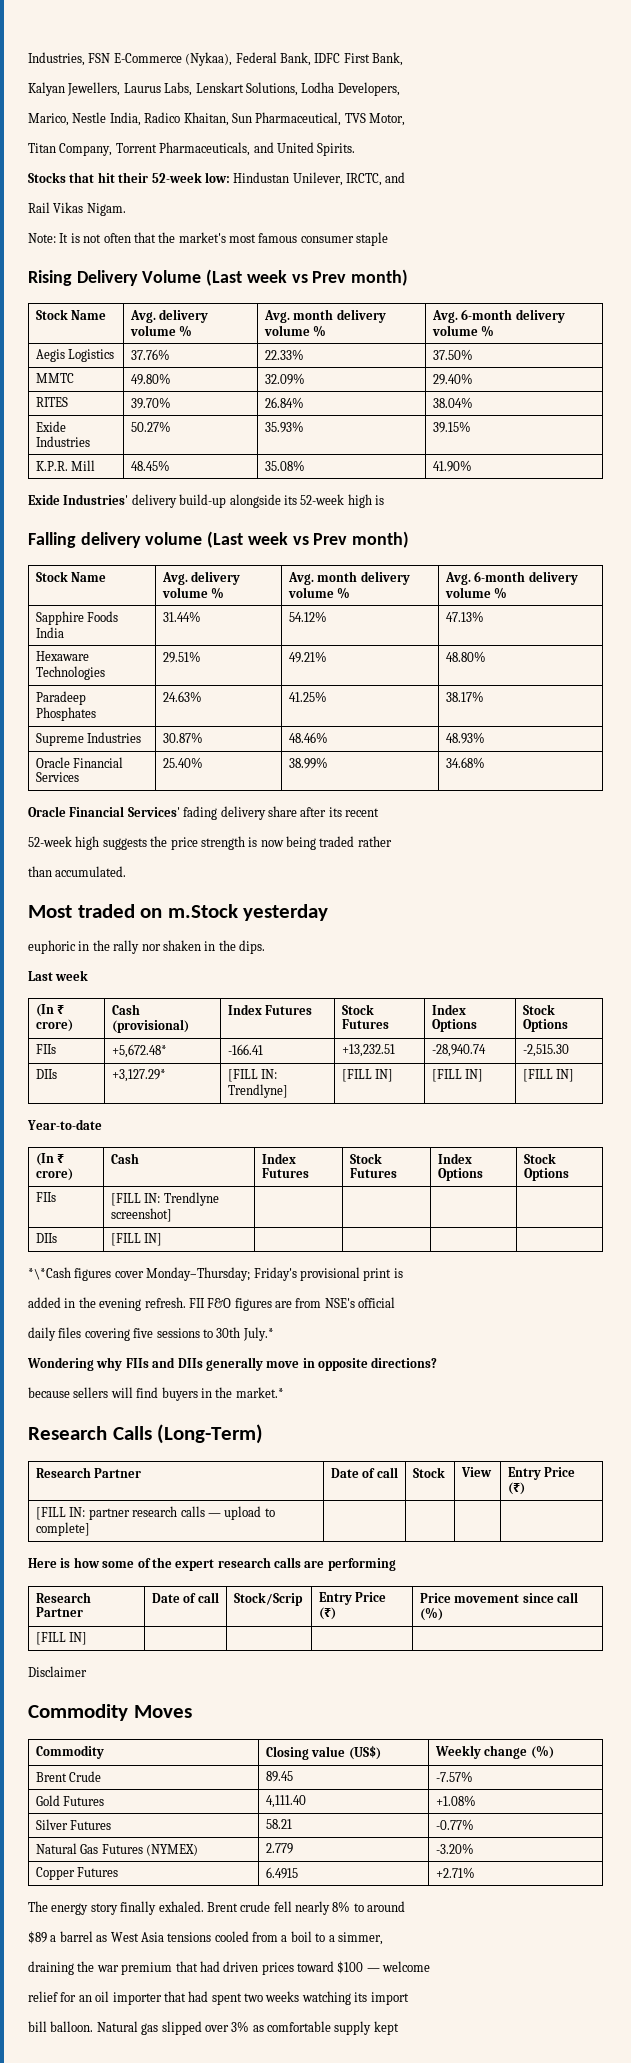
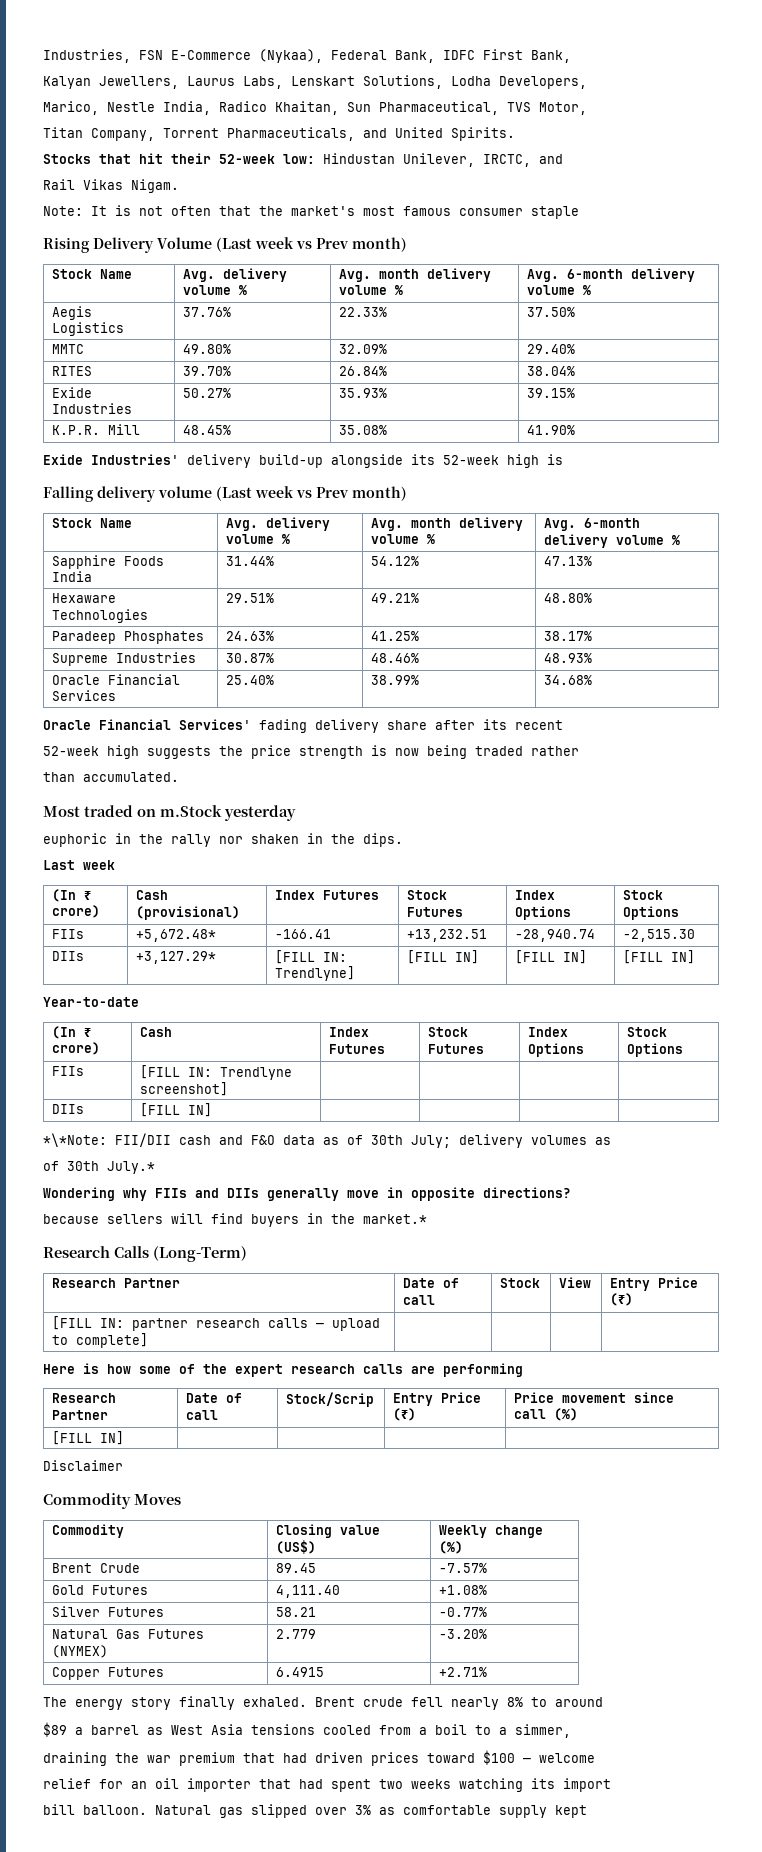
- *\*Cash figures cover Monday–Thursday; Friday's provisional print is
- added in the evening refresh. FII F&O figures are from NSE's official
- daily files covering five sessions to 30th July.*
+ *\*Note: FII/DII cash and F&O data as of 30th July; delivery volumes as
+ of 30th July.*

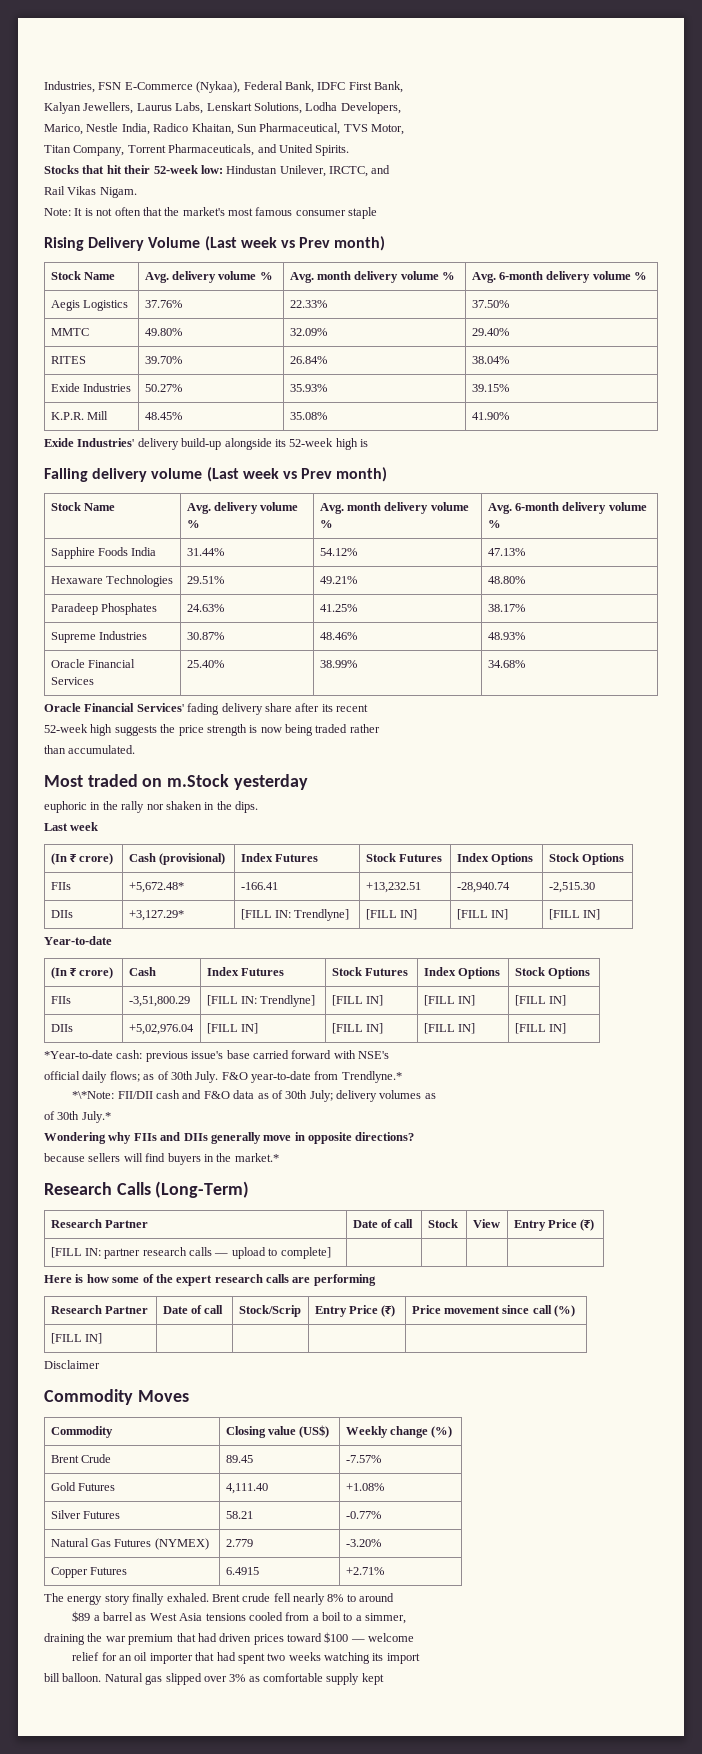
- FIIs | [FILL IN: Trendlyne screenshot] | | | |
- DIIs | [FILL IN] | | | |
+ FIIs | -3,51,800.29 | [FILL IN: Trendlyne] | [FILL IN] | [FILL IN] | [FILL IN]
+ DIIs | +5,02,976.04 | [FILL IN] | [FILL IN] | [FILL IN] | [FILL IN]
+ *Year-to-date cash: previous issue's base carried forward with NSE's
+ official daily flows; as of 30th July. F&O year-to-date from Trendlyne.*

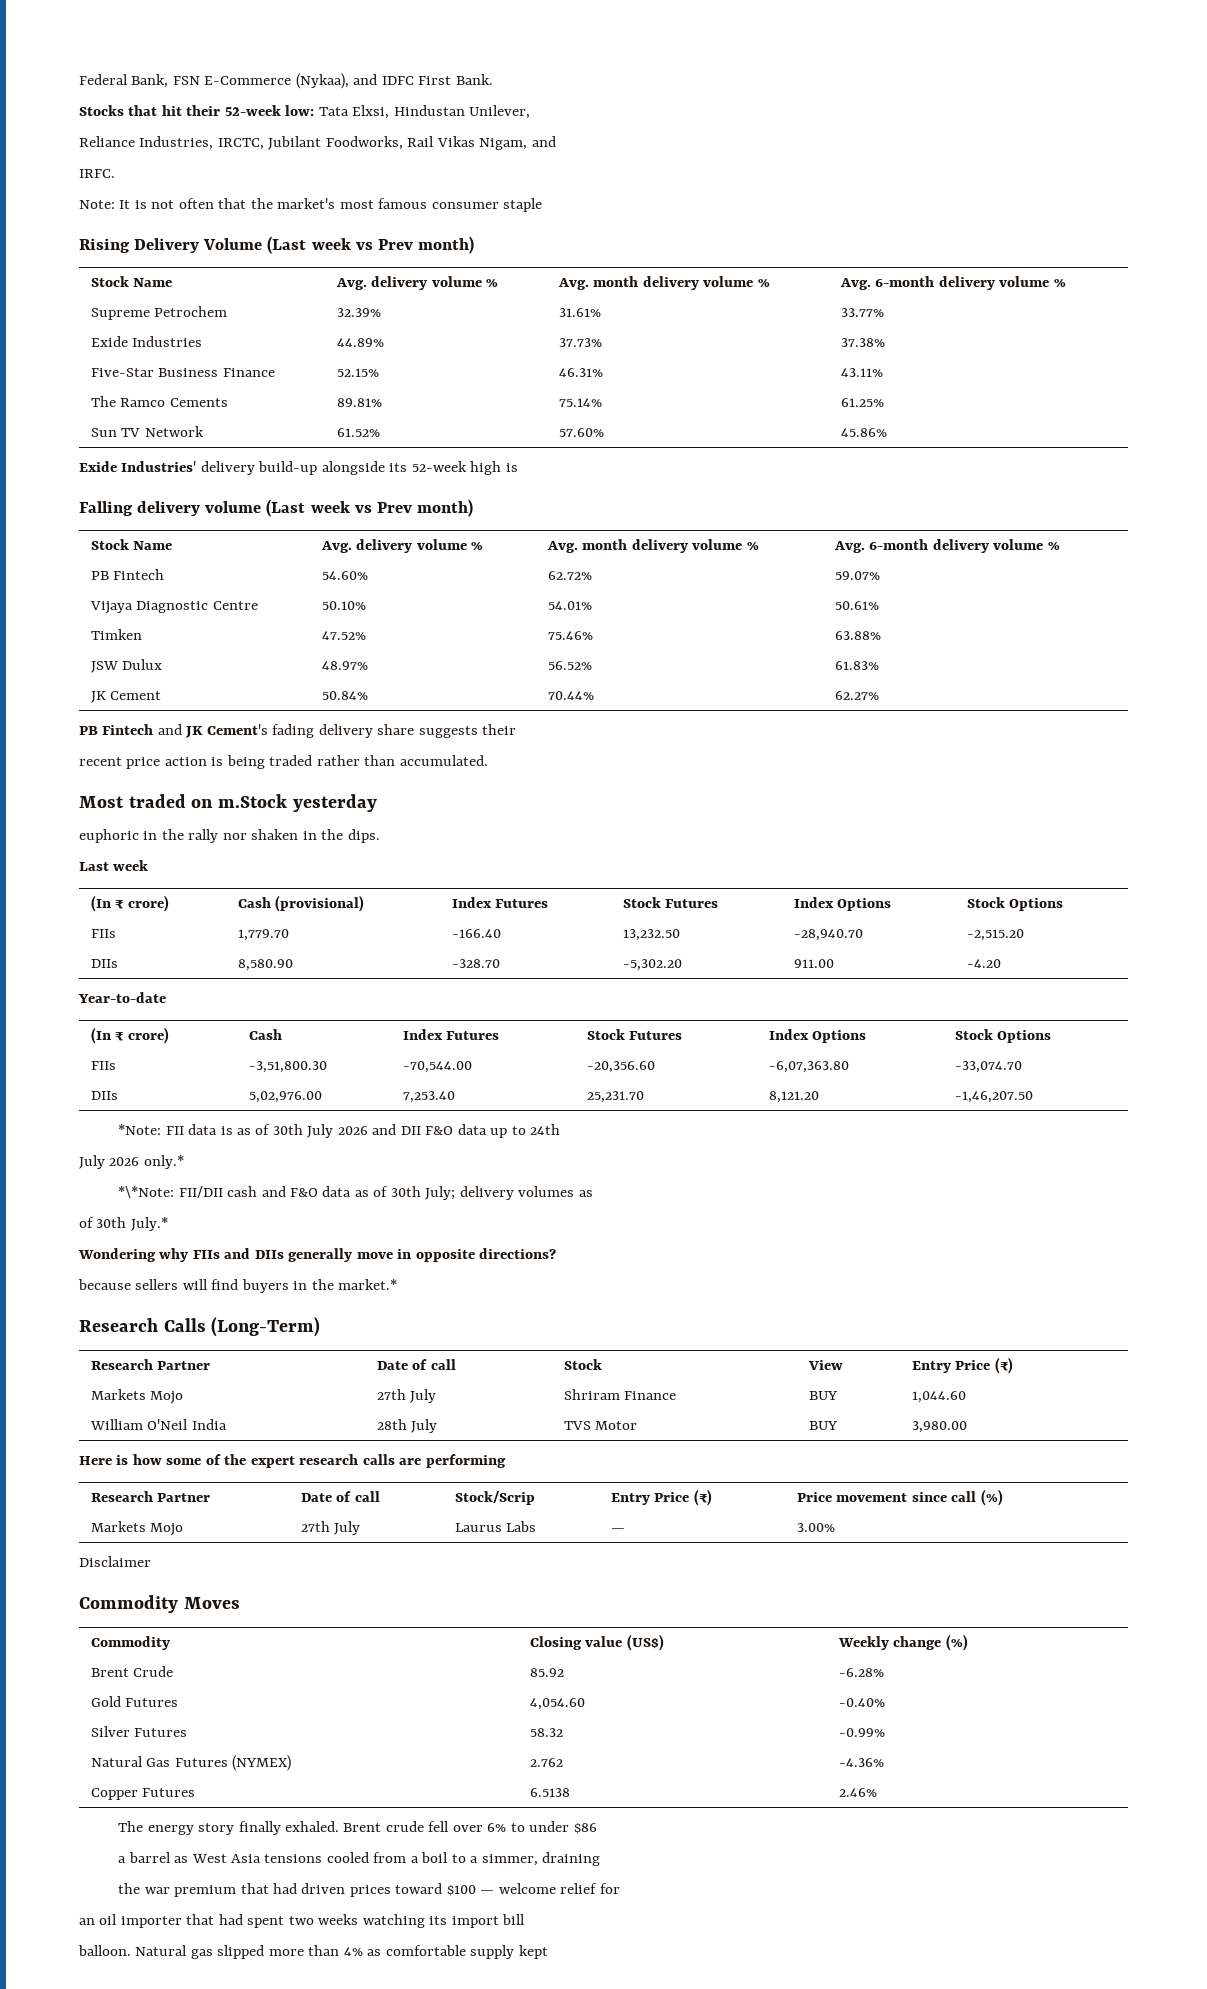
- Industries, FSN E-Commerce (Nykaa), Federal Bank, IDFC First Bank,
- Kalyan Jewellers, Laurus Labs, Lenskart Solutions, Lodha Developers,
- Marico, Nestle India, Radico Khaitan, Sun Pharmaceutical, TVS Motor,
- Titan Company, Torrent Pharmaceuticals, and United Spirits.
+ Federal Bank, FSN E-Commerce (Nykaa), and IDFC First Bank.
- Stocks that hit their 52-week low: Hindustan Unilever, IRCTC, and
- Rail Vikas Nigam.
+ Stocks that hit their 52-week low: Tata Elxsi, Hindustan Unilever,
+ Reliance Industries, IRCTC, Jubilant Foodworks, Rail Vikas Nigam, and
+ IRFC.
- Aegis Logistics | 37.76% | 22.33% | 37.50%
- MMTC | 49.80% | 32.09% | 29.40%
- RITES | 39.70% | 26.84% | 38.04%
- Exide Industries | 50.27% | 35.93% | 39.15%
- K.P.R. Mill | 48.45% | 35.08% | 41.90%
+ Supreme Petrochem | 32.39% | 31.61% | 33.77%
+ Exide Industries | 44.89% | 37.73% | 37.38%
+ Five-Star Business Finance | 52.15% | 46.31% | 43.11%
+ The Ramco Cements | 89.81% | 75.14% | 61.25%
+ Sun TV Network | 61.52% | 57.60% | 45.86%
- Sapphire Foods India | 31.44% | 54.12% | 47.13%
- Hexaware Technologies | 29.51% | 49.21% | 48.80%
- Paradeep Phosphates | 24.63% | 41.25% | 38.17%
- Supreme Industries | 30.87% | 48.46% | 48.93%
- Oracle Financial Services | 25.40% | 38.99% | 34.68%
- Oracle Financial Services' fading delivery share after its recent
- 52-week high suggests the price strength is now being traded rather
- than accumulated.
+ PB Fintech | 54.60% | 62.72% | 59.07%
+ Vijaya Diagnostic Centre | 50.10% | 54.01% | 50.61%
+ Timken | 47.52% | 75.46% | 63.88%
+ JSW Dulux | 48.97% | 56.52% | 61.83%
+ JK Cement | 50.84% | 70.44% | 62.27%
+ PB Fintech and JK Cement's fading delivery share suggests their
+ recent price action is being traded rather than accumulated.
- FIIs | +5,672.48* | -166.41 | +13,232.51 | -28,940.74 | -2,515.30
- DIIs | +3,127.29* | [FILL IN: Trendlyne] | [FILL IN] | [FILL IN] | [FILL IN]
+ FIIs | 1,779.70 | -166.40 | 13,232.50 | -28,940.70 | -2,515.20
+ DIIs | 8,580.90 | -328.70 | -5,302.20 | 911.00 | -4.20
- FIIs | -3,51,800.29 | [FILL IN: Trendlyne] | [FILL IN] | [FILL IN] | [FILL IN]
- DIIs | +5,02,976.04 | [FILL IN] | [FILL IN] | [FILL IN] | [FILL IN]
- *Year-to-date cash: previous issue's base carried forward with NSE's
- official daily flows; as of 30th July. F&O year-to-date from Trendlyne.*
+ FIIs | -3,51,800.30 | -70,544.00 | -20,356.60 | -6,07,363.80 | -33,074.70
+ DIIs | 5,02,976.00 | 7,253.40 | 25,231.70 | 8,121.20 | -1,46,207.50
+ *Note: FII data is as of 30th July 2026 and DII F&O data up to 24th
+ July 2026 only.*
- [FILL IN: partner research calls — upload to complete] | | | |
+ Markets Mojo | 27th July | Shriram Finance | BUY | 1,044.60
+ William O'Neil India | 28th July | TVS Motor | BUY | 3,980.00
- [FILL IN] | | | |
+ Markets Mojo | 27th July | Laurus Labs | — | 3.00%
- Brent Crude | 89.45 | -7.57%
+ Brent Crude | 85.92 | -6.28%
- Gold Futures | 4,111.40 | +1.08%
+ Gold Futures | 4,054.60 | -0.40%
- Silver Futures | 58.21 | -0.77%
+ Silver Futures | 58.32 | -0.99%
- Natural Gas Futures (NYMEX) | 2.779 | -3.20%
+ Natural Gas Futures (NYMEX) | 2.762 | -4.36%
- Copper Futures | 6.4915 | +2.71%
+ Copper Futures | 6.5138 | 2.46%
- Brent crude fell nearly 8% to around
- $89 a barrel as West Asia tensions cooled from a boil to a simmer,
- draining the war premium that had driven prices toward $100 — welcome
- relief for an oil importer that had spent two weeks watching its import
- bill balloon.
+ Brent crude fell over 6% to under $86
+ a barrel as West Asia tensions cooled from a boil to a simmer, draining
+ the war premium that had driven prices toward $100 — welcome relief for
+ an oil importer that had spent two weeks watching its import bill
+ balloon.
- Natural gas slipped over 3% as comfortable supply kept
+ Natural gas slipped more than 4% as comfortable supply kept

